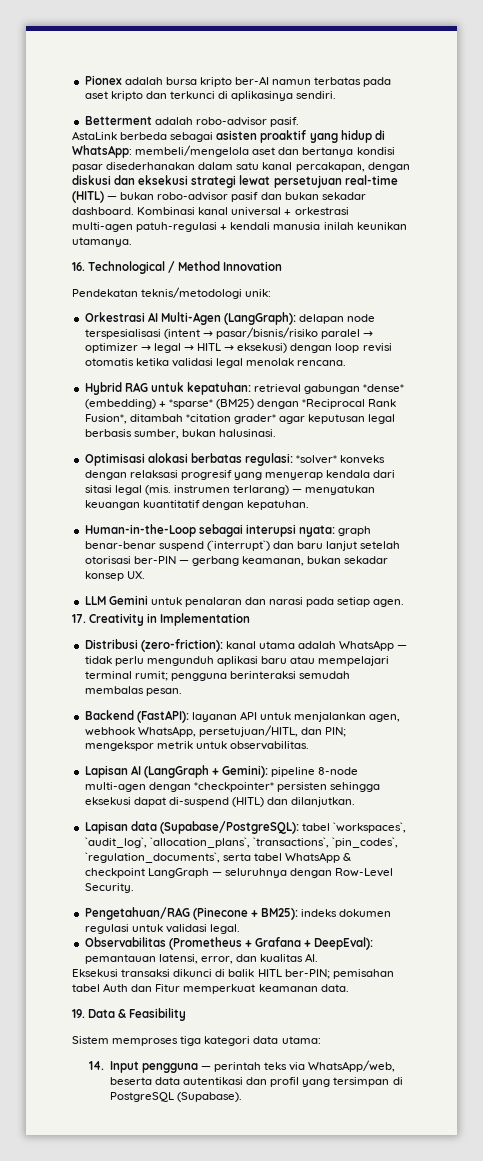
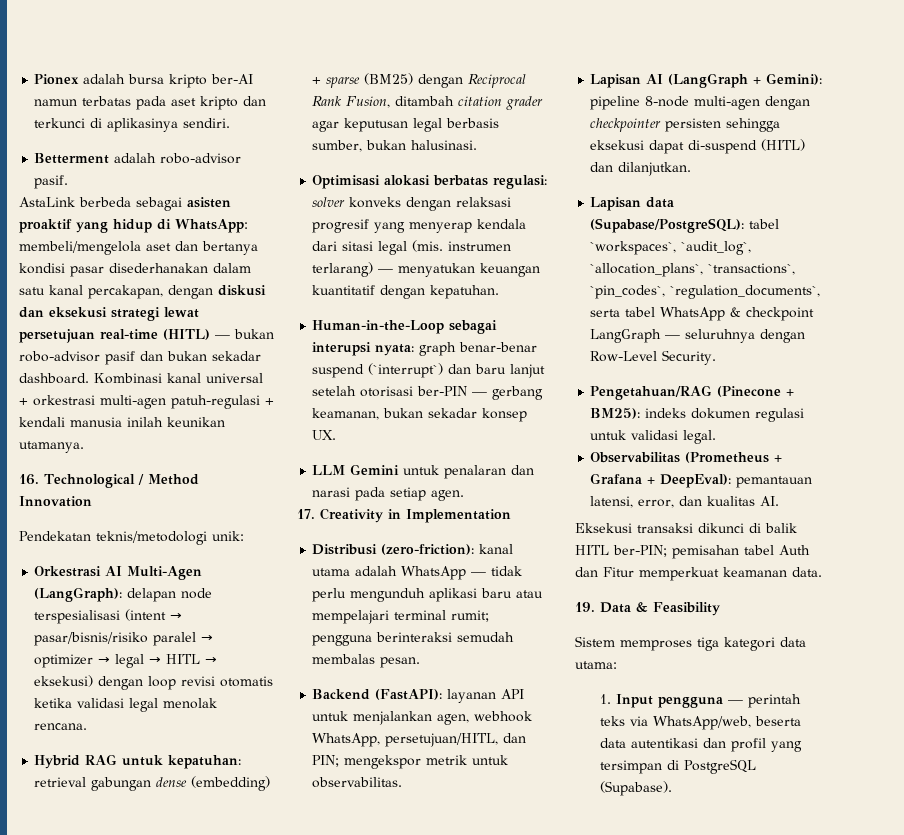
- Hybrid RAG untuk kepatuhan: retrieval gabungan *dense* (embedding) + *sparse* (BM25) dengan *Reciprocal Rank Fusion*, ditambah *citation grader* agar keputusan legal berbasis sumber, bukan halusinasi.
+ Hybrid RAG untuk kepatuhan: retrieval gabungan dense (embedding) + sparse (BM25) dengan Reciprocal Rank Fusion, ditambah citation grader agar keputusan legal berbasis sumber, bukan halusinasi.
- Optimisasi alokasi berbatas regulasi: *solver* konveks dengan relaksasi progresif yang menyerap kendala dari sitasi legal (mis. instrumen terlarang) — menyatukan keuangan kuantitatif dengan kepatuhan.
+ Optimisasi alokasi berbatas regulasi: solver konveks dengan relaksasi progresif yang menyerap kendala dari sitasi legal (mis. instrumen terlarang) — menyatukan keuangan kuantitatif dengan kepatuhan.
- Lapisan AI (LangGraph + Gemini): pipeline 8-node multi-agen dengan *checkpointer* persisten sehingga eksekusi dapat di-suspend (HITL) dan dilanjutkan.
+ Lapisan AI (LangGraph + Gemini): pipeline 8-node multi-agen dengan checkpointer persisten sehingga eksekusi dapat di-suspend (HITL) dan dilanjutkan.
- 14. Input pengguna — perintah teks via WhatsApp/web, beserta data autentikasi dan profil yang tersimpan di PostgreSQL (Supabase).
+ 1. Input pengguna — perintah teks via WhatsApp/web, beserta data autentikasi dan profil yang tersimpan di PostgreSQL (Supabase).

